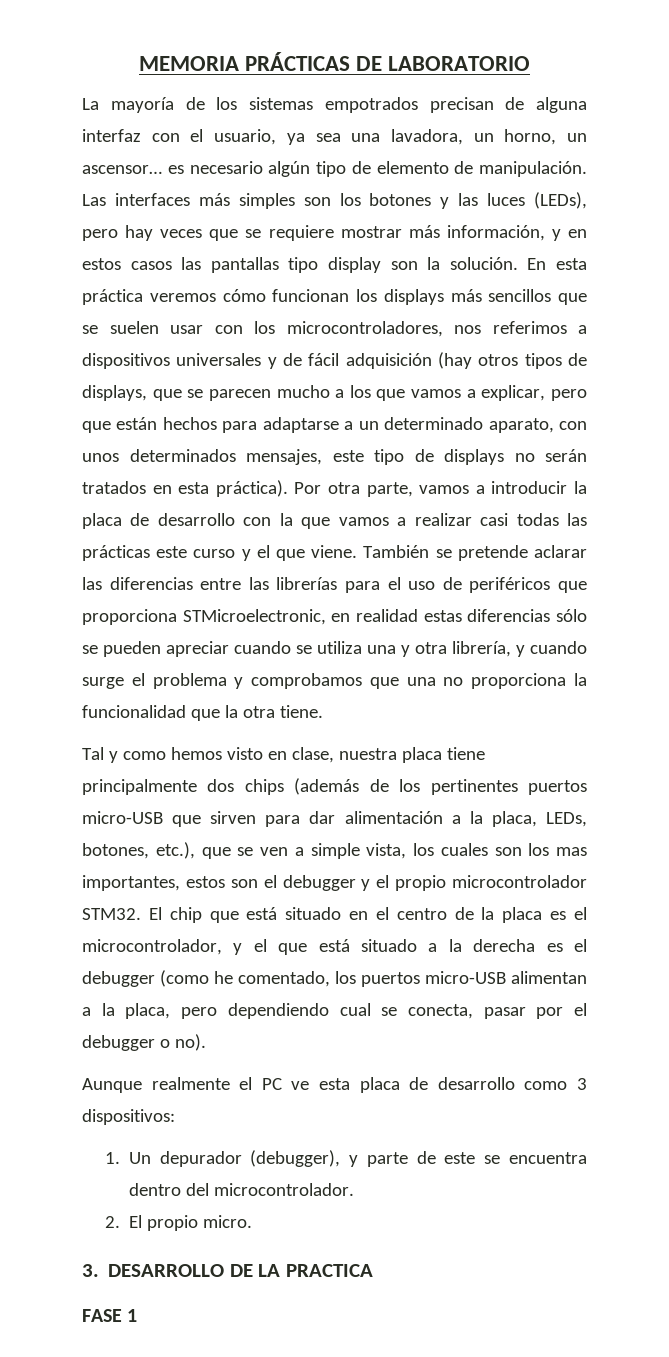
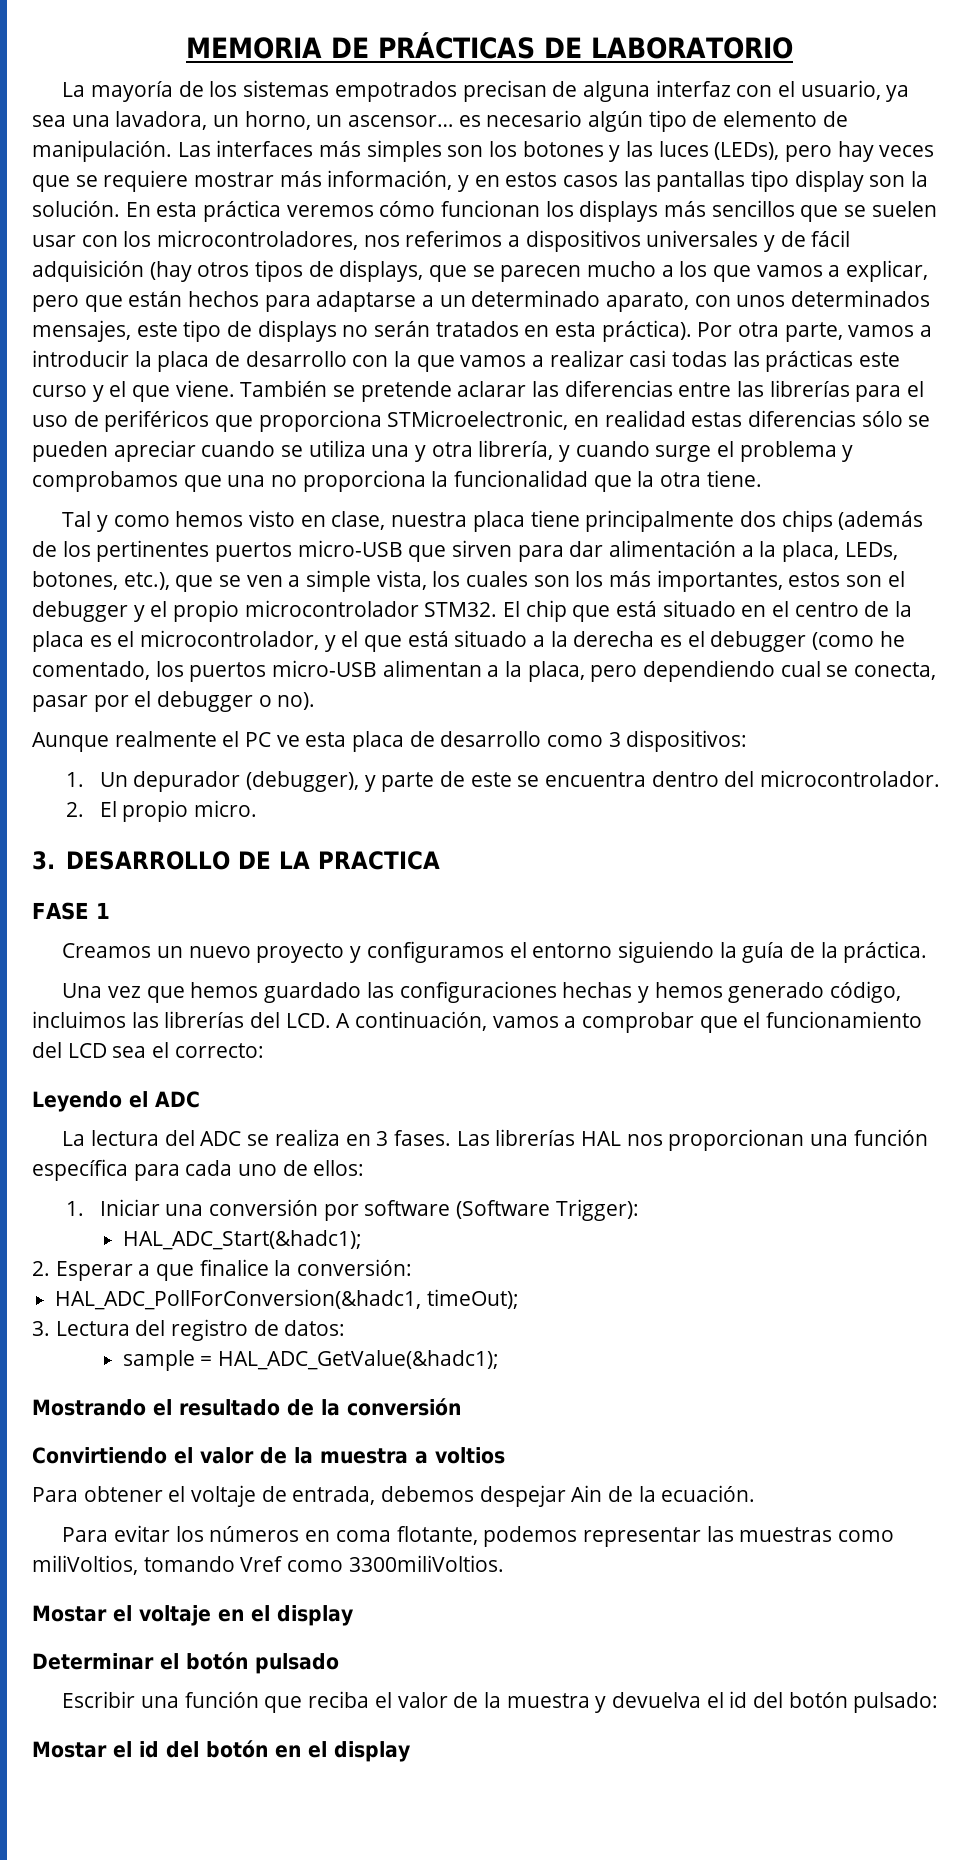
- MEMORIA PRÁCTICAS DE LABORATORIO
+ MEMORIA DE PRÁCTICAS DE LABORATORIO
- Tal y como hemos visto en clase, nuestra placa tiene principalmente dos chips (además de los pertinentes puertos micro-USB que sirven para dar alimentación a la placa, LEDs, botones, etc.), que se ven a simple vista, los cuales son los mas importantes, estos son el debugger y el propio microcontrolador STM32.
+ Tal y como hemos visto en clase, nuestra placa tiene principalmente dos chips (además de los pertinentes puertos micro-USB que sirven para dar alimentación a la placa, LEDs, botones, etc.), que se ven a simple vista, los cuales son los más importantes, estos son el debugger y el propio microcontrolador STM32.
+ Creamos un nuevo proyecto y configuramos el entorno siguiendo la guía de la práctica.
+ Una vez que hemos guardado las configuraciones hechas y hemos generado código, incluimos las librerías del LCD. A continuación, vamos a comprobar que el funcionamiento del LCD sea el correcto:
+ Leyendo el ADC
+ La lectura del ADC se realiza en 3 fases. Las librerías HAL nos proporcionan una función específica para cada uno de ellos:
+ 1. Iniciar una conversión por software (Software Trigger):
+ HAL_ADC_Start(&hadc1);
+ 2. Esperar a que finalice la conversión:
+ HAL_ADC_PollForConversion(&hadc1, timeOut);
+ 3. Lectura del registro de datos:
+ sample = HAL_ADC_GetValue(&hadc1);
+ Mostrando el resultado de la conversión
+ Convirtiendo el valor de la muestra a voltios
+ Para obtener el voltaje de entrada, debemos despejar Ain de la ecuación.
+ Para evitar los números en coma flotante, podemos representar las muestras como miliVoltios, tomando Vref como 3300miliVoltios.
+ Mostar el voltaje en el display
+ Determinar el botón pulsado
+ Escribir una función que reciba el valor de la muestra y devuelva el id del botón pulsado:
+ Mostar el id del botón en el display

